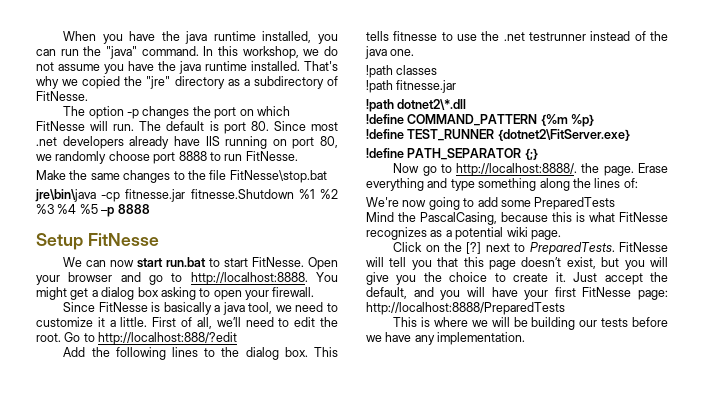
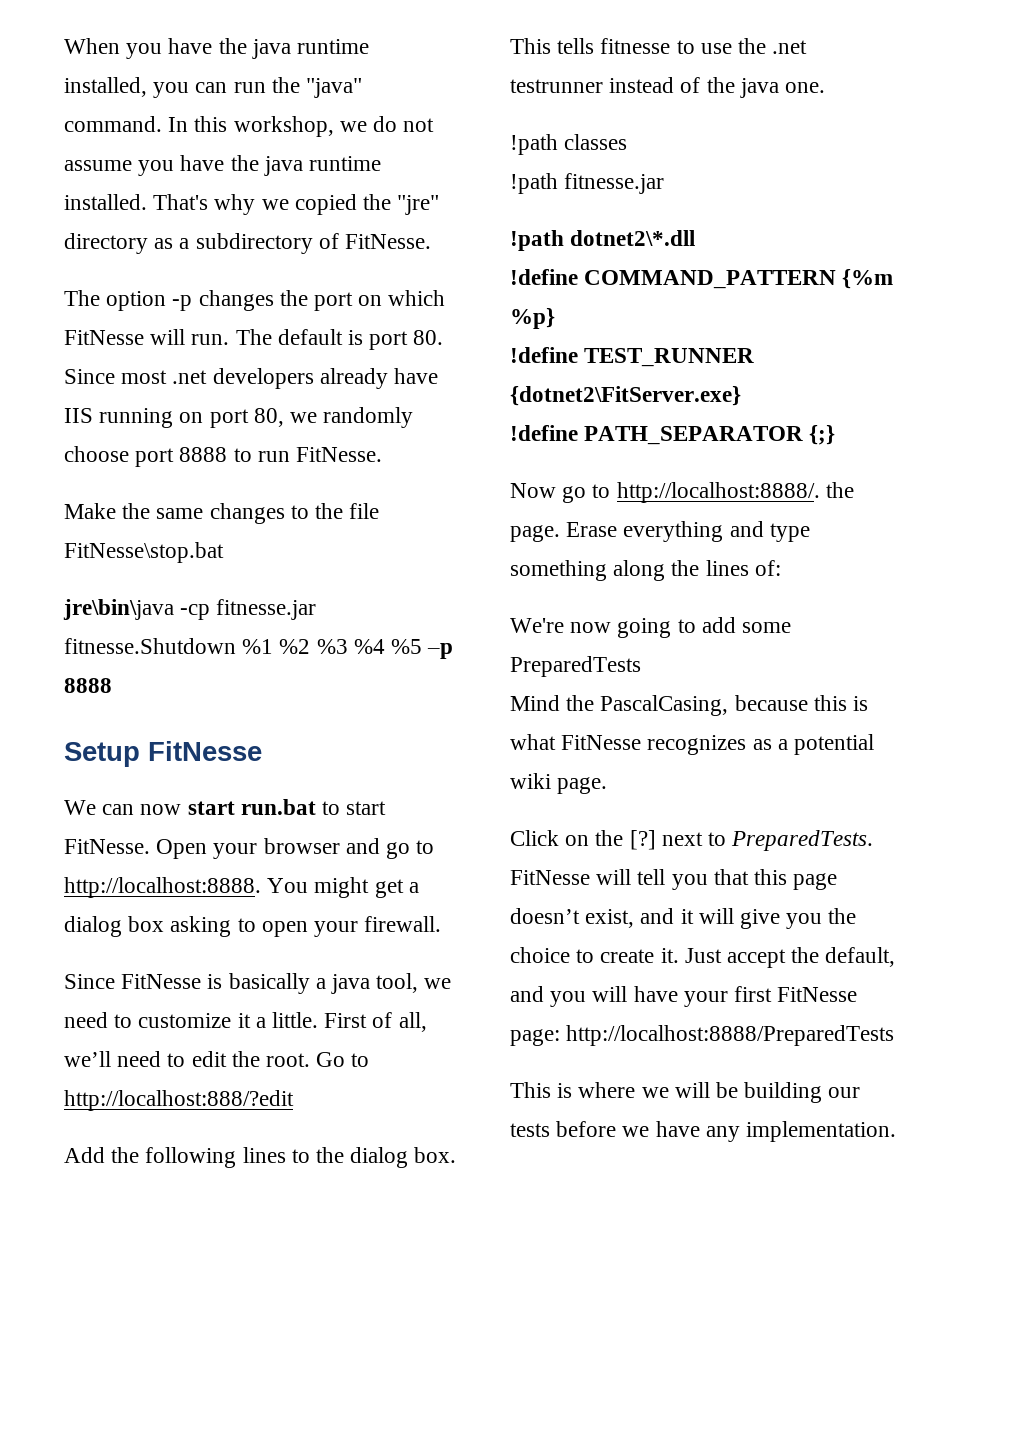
- FitNesse will tell you that this page doesn’t exist, but you will give you the choice to create it.
+ FitNesse will tell you that this page doesn’t exist, and it will give you the choice to create it.

